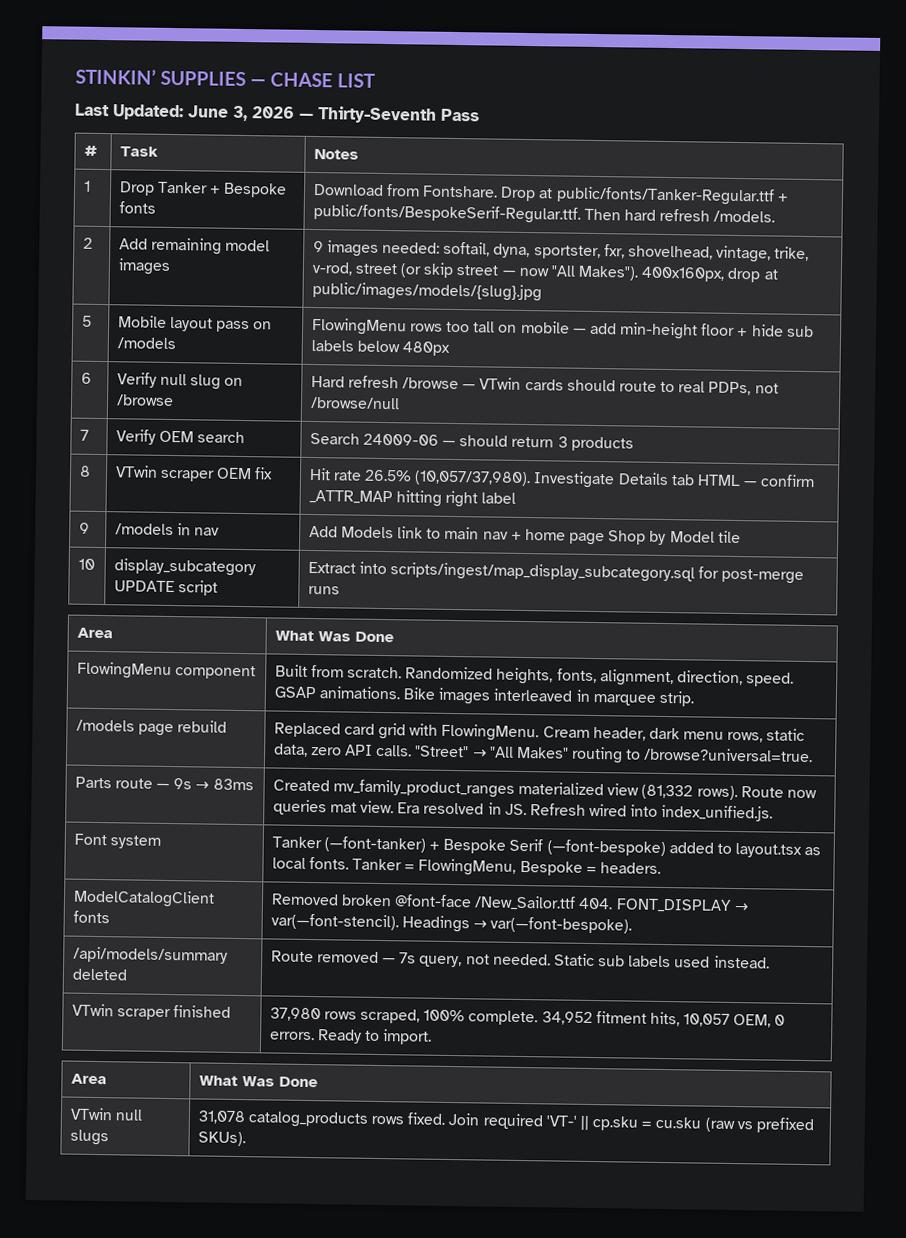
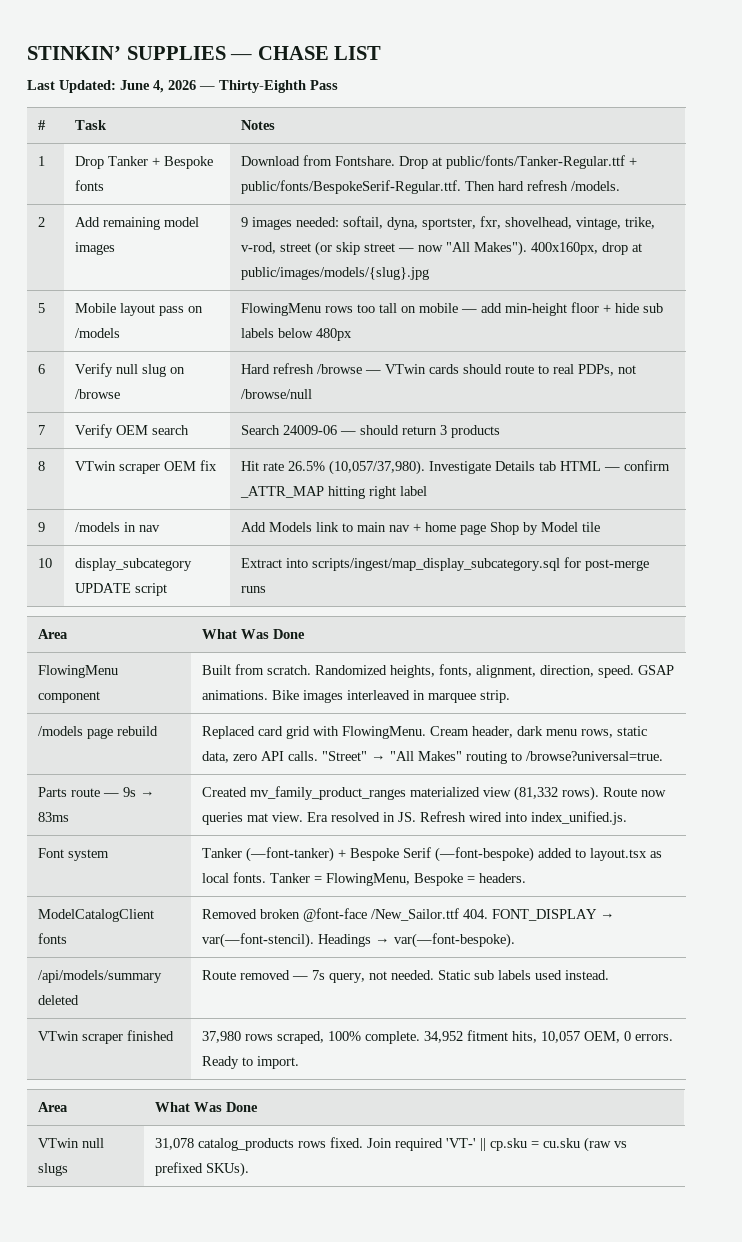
- Last Updated: June 3, 2026 — Thirty-Seventh Pass
+ Last Updated: June 4, 2026 — Thirty-Eighth Pass

